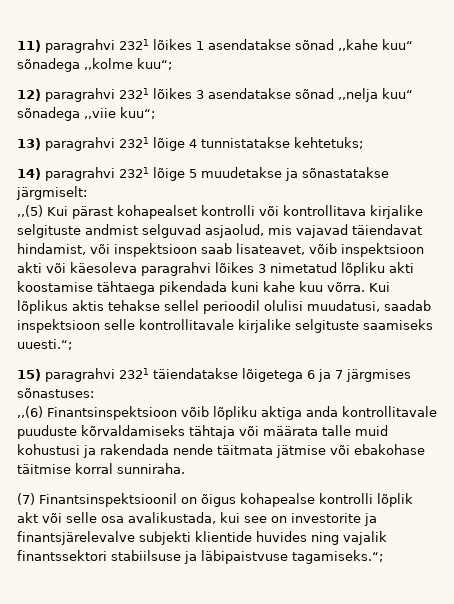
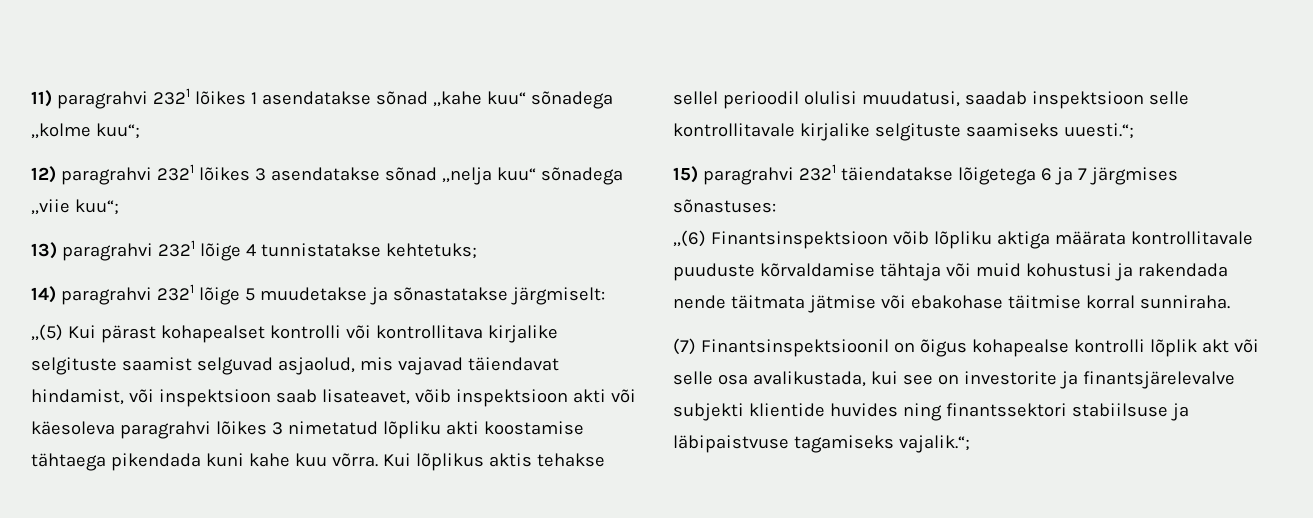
- ,,(5) Kui pärast kohapealset kontrolli või kontrollitava kirjalike selgituste andmist selguvad asjaolud, mis vajavad täiendavat hindamist, või inspektsioon saab lisateavet, võib inspektsioon akti või käesoleva paragrahvi lõikes 3 nimetatud lõpliku akti koostamise tähtaega pikendada kuni kahe kuu võrra.
+ ,,(5) Kui pärast kohapealset kontrolli või kontrollitava kirjalike selgituste saamist selguvad asjaolud, mis vajavad täiendavat hindamist, või inspektsioon saab lisateavet, võib inspektsioon akti või käesoleva paragrahvi lõikes 3 nimetatud lõpliku akti koostamise tähtaega pikendada kuni kahe kuu võrra.
- ,,(6) Finantsinspektsioon võib lõpliku aktiga anda kontrollitavale puuduste kõrvaldamiseks tähtaja või määrata talle muid kohustusi ja rakendada nende täitmata jätmise või ebakohase täitmise korral sunniraha.
+ ,,(6) Finantsinspektsioon võib lõpliku aktiga määrata kontrollitavale puuduste kõrvaldamise tähtaja või muid kohustusi ja rakendada nende täitmata jätmise või ebakohase täitmise korral sunniraha.
- (7) Finantsinspektsioonil on õigus kohapealse kontrolli lõplik akt või selle osa avalikustada, kui see on investorite ja finantsjärelevalve subjekti klientide huvides ning vajalik finantssektori stabiilsuse ja läbipaistvuse tagamiseks.“;
+ (7) Finantsinspektsioonil on õigus kohapealse kontrolli lõplik akt või selle osa avalikustada, kui see on investorite ja finantsjärelevalve subjekti klientide huvides ning finantssektori stabiilsuse ja läbipaistvuse tagamiseks vajalik.“;

